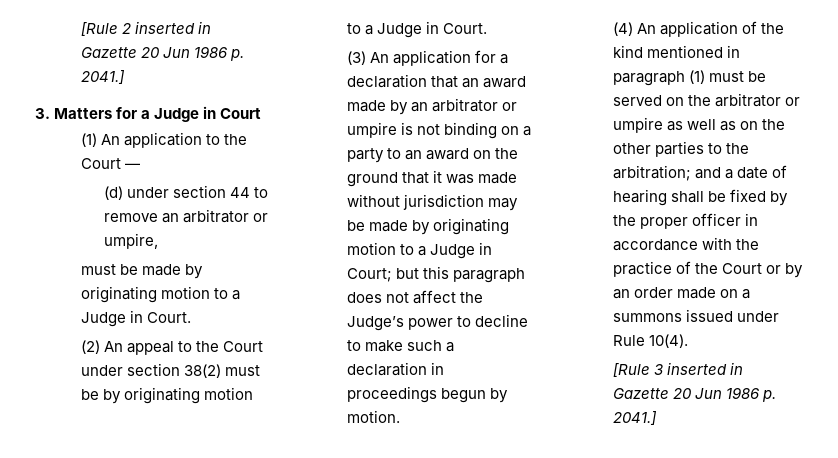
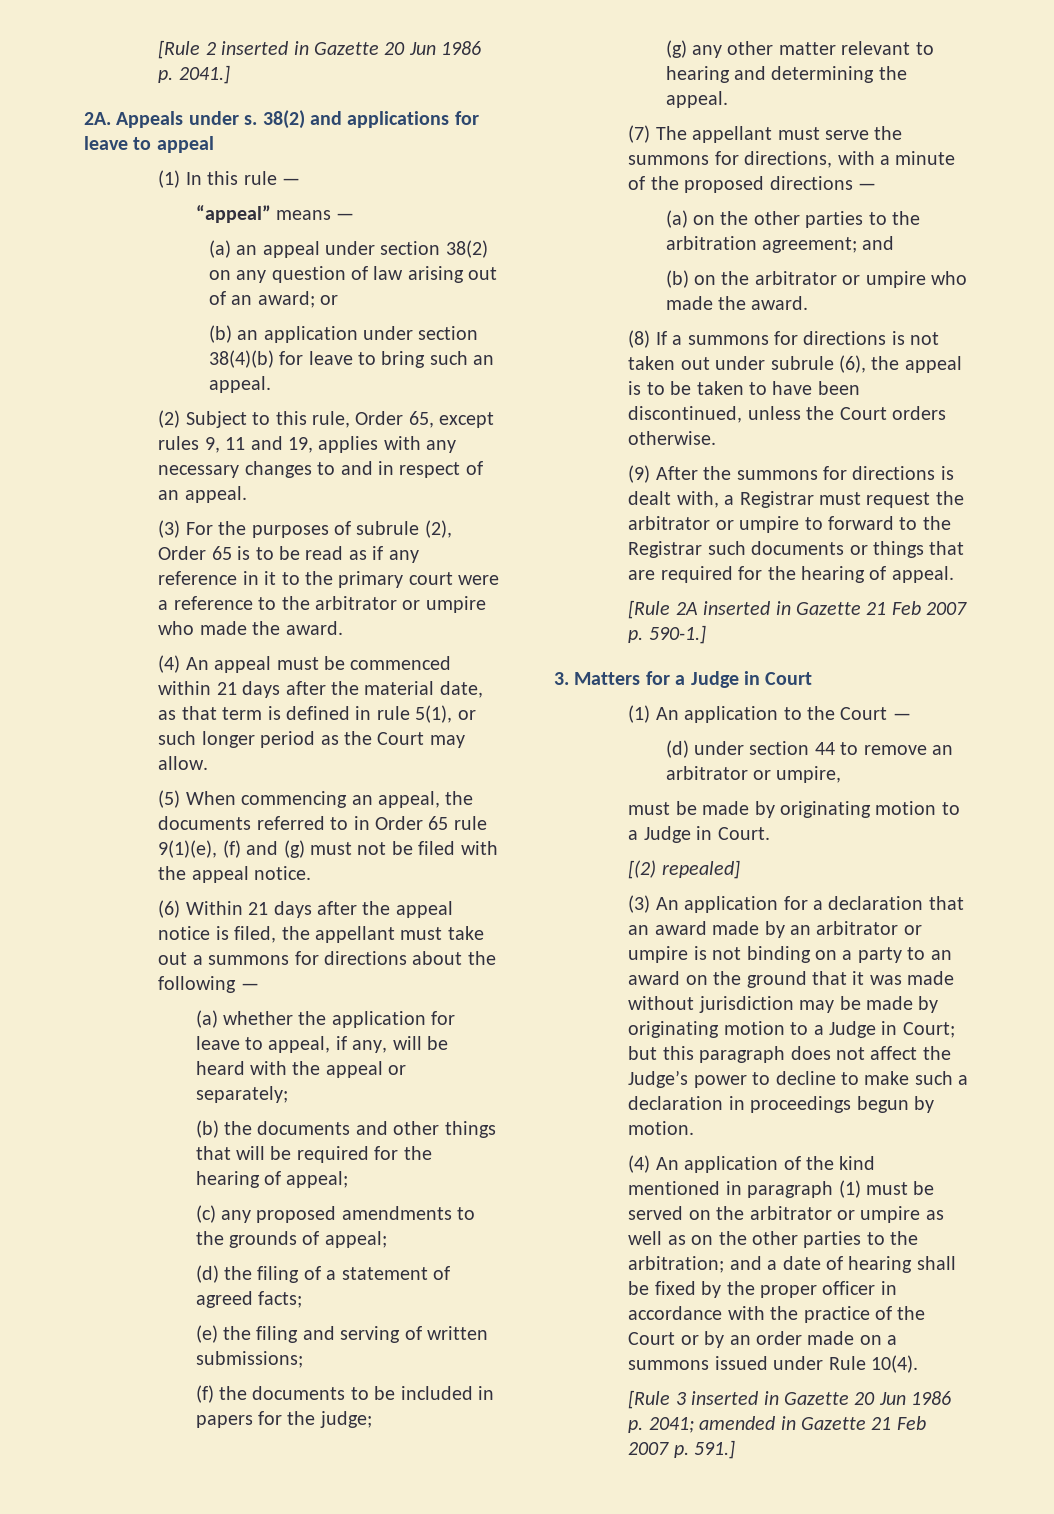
+ 2A. Appeals under s. 38(2) and applications for leave to appeal
+ (1) In this rule —
+ “appeal” means —
+ (a) an appeal under section 38(2) on any question of law arising out of an award; or
+ (b) an application under section 38(4)(b) for leave to bring such an appeal.
+ (2) Subject to this rule, Order 65, except rules 9, 11 and 19, applies with any necessary changes to and in respect of an appeal.
+ (3) For the purposes of subrule (2), Order 65 is to be read as if any reference in it to the primary court were a reference to the arbitrator or umpire who made the award.
+ (4) An appeal must be commenced within 21 days after the material date, as that term is defined in rule 5(1), or such longer period as the Court may allow.
+ (5) When commencing an appeal, the documents referred to in Order 65 rule 9(1)(e), (f) and (g) must not be filed with the appeal notice.
+ (6) Within 21 days after the appeal notice is filed, the appellant must take out a summons for directions about the following —
+ (a) whether the application for leave to appeal, if any, will be heard with the appeal or separately;
+ (b) the documents and other things that will be required for the hearing of appeal;
+ (c) any proposed amendments to the grounds of appeal;
+ (d) the filing of a statement of agreed facts;
+ (e) the filing and serving of written submissions;
+ (f) the documents to be included in papers for the judge;
+ (g) any other matter relevant to hearing and determining the appeal.
+ (7) The appellant must serve the summons for directions, with a minute of the proposed directions —
+ (a) on the other parties to the arbitration agreement; and
+ (b) on the arbitrator or umpire who made the award.
+ (8) If a summons for directions is not taken out under subrule (6), the appeal is to be taken to have been discontinued, unless the Court orders otherwise.
+ (9) After the summons for directions is dealt with, a Registrar must request the arbitrator or umpire to forward to the Registrar such documents or things that are required for the hearing of appeal.
+ [Rule 2A inserted in Gazette 21 Feb 2007 p. 590-1.]
- (2) An appeal to the Court under section 38(2) must be by originating motion to a Judge in Court.
+ [(2) repealed]
- [Rule 3 inserted in Gazette 20 Jun 1986 p. 2041.]
+ [Rule 3 inserted in Gazette 20 Jun 1986 p. 2041; amended in Gazette 21 Feb 2007 p. 591.]

